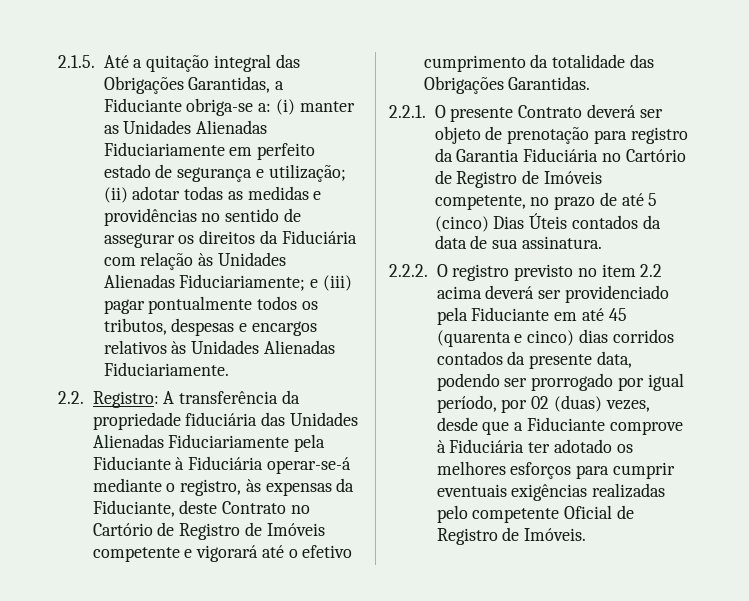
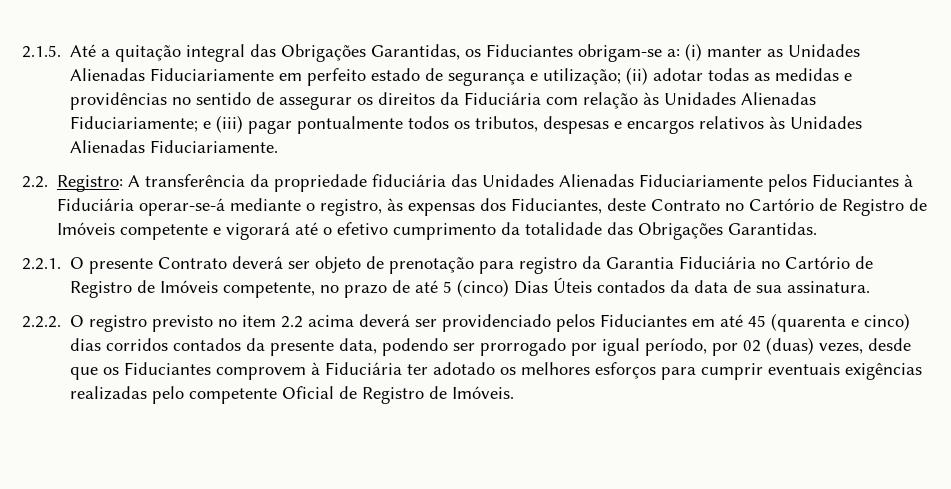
- 2.1.5. Até a quitação integral das Obrigações Garantidas, a Fiduciante obriga-se a: (i) manter as Unidades Alienadas Fiduciariamente em perfeito estado de segurança e utilização; (ii) adotar todas as medidas e providências no sentido de assegurar os direitos da Fiduciária com relação às Unidades Alienadas Fiduciariamente; e (iii) pagar pontualmente todos os tributos, despesas e encargos relativos às Unidades Alienadas Fiduciariamente.
+ 2.1.5. Até a quitação integral das Obrigações Garantidas, os Fiduciantes obrigam-se a: (i) manter as Unidades Alienadas Fiduciariamente em perfeito estado de segurança e utilização; (ii) adotar todas as medidas e providências no sentido de assegurar os direitos da Fiduciária com relação às Unidades Alienadas Fiduciariamente; e (iii) pagar pontualmente todos os tributos, despesas e encargos relativos às Unidades Alienadas Fiduciariamente.
- 2.2. Registro: A transferência da propriedade fiduciária das Unidades Alienadas Fiduciariamente pela Fiduciante à Fiduciária operar-se-á mediante o registro, às expensas da Fiduciante, deste Contrato no Cartório de Registro de Imóveis competente e vigorará até o efetivo cumprimento da totalidade das Obrigações Garantidas.
+ 2.2. Registro: A transferência da propriedade fiduciária das Unidades Alienadas Fiduciariamente pelos Fiduciantes à Fiduciária operar-se-á mediante o registro, às expensas dos Fiduciantes, deste Contrato no Cartório de Registro de Imóveis competente e vigorará até o efetivo cumprimento da totalidade das Obrigações Garantidas.
- 2.2.2. O registro previsto no item 2.2 acima deverá ser providenciado pela Fiduciante em até 45 (quarenta e cinco) dias corridos contados da presente data, podendo ser prorrogado por igual período, por 02 (duas) vezes, desde que a Fiduciante comprove à Fiduciária ter adotado os melhores esforços para cumprir eventuais exigências realizadas pelo competente Oficial de Registro de Imóveis.
+ 2.2.2. O registro previsto no item 2.2 acima deverá ser providenciado pelos Fiduciantes em até 45 (quarenta e cinco) dias corridos contados da presente data, podendo ser prorrogado por igual período, por 02 (duas) vezes, desde que os Fiduciantes comprovem à Fiduciária ter adotado os melhores esforços para cumprir eventuais exigências realizadas pelo competente Oficial de Registro de Imóveis.

